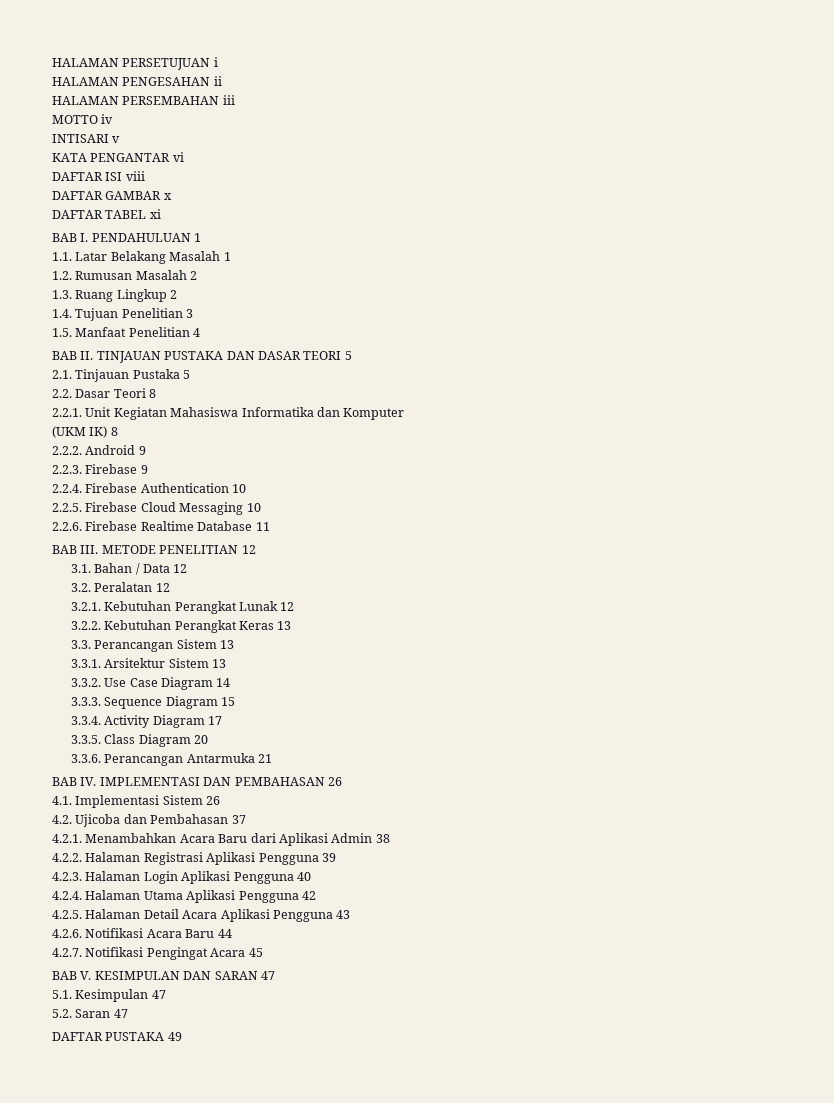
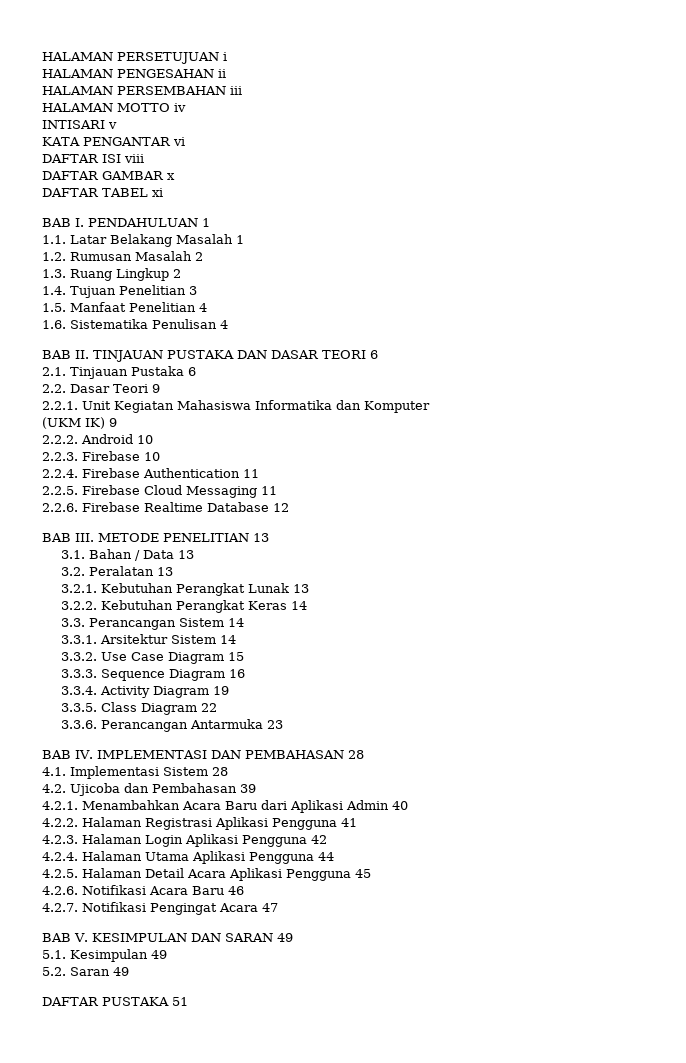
- MOTTO iv
+ HALAMAN MOTTO iv
+ 1.6. Sistematika Penulisan 4
- BAB II. TINJAUAN PUSTAKA DAN DASAR TEORI 5
+ BAB II. TINJAUAN PUSTAKA DAN DASAR TEORI 6
- 2.1. Tinjauan Pustaka 5
+ 2.1. Tinjauan Pustaka 6
- 2.2. Dasar Teori 8
+ 2.2. Dasar Teori 9
- (UKM IK) 8
+ (UKM IK) 9
- 2.2.2. Android 9
+ 2.2.2. Android 10
- 2.2.3. Firebase 9
+ 2.2.3. Firebase 10
- 2.2.4. Firebase Authentication 10
+ 2.2.4. Firebase Authentication 11
- 2.2.5. Firebase Cloud Messaging 10
+ 2.2.5. Firebase Cloud Messaging 11
- 2.2.6. Firebase Realtime Database 11
+ 2.2.6. Firebase Realtime Database 12
- BAB III. METODE PENELITIAN 12
+ BAB III. METODE PENELITIAN 13
- 3.1. Bahan / Data 12
+ 3.1. Bahan / Data 13
- 3.2. Peralatan 12
+ 3.2. Peralatan 13
- 3.2.1. Kebutuhan Perangkat Lunak 12
+ 3.2.1. Kebutuhan Perangkat Lunak 13
- 3.2.2. Kebutuhan Perangkat Keras 13
+ 3.2.2. Kebutuhan Perangkat Keras 14
- 3.3. Perancangan Sistem 13
+ 3.3. Perancangan Sistem 14
- 3.3.1. Arsitektur Sistem 13
+ 3.3.1. Arsitektur Sistem 14
- 3.3.2. Use Case Diagram 14
+ 3.3.2. Use Case Diagram 15
- 3.3.3. Sequence Diagram 15
+ 3.3.3. Sequence Diagram 16
- 3.3.4. Activity Diagram 17
+ 3.3.4. Activity Diagram 19
- 3.3.5. Class Diagram 20
+ 3.3.5. Class Diagram 22
- 3.3.6. Perancangan Antarmuka 21
+ 3.3.6. Perancangan Antarmuka 23
- BAB IV. IMPLEMENTASI DAN PEMBAHASAN 26
+ BAB IV. IMPLEMENTASI DAN PEMBAHASAN 28
- 4.1. Implementasi Sistem 26
+ 4.1. Implementasi Sistem 28
- 4.2. Ujicoba dan Pembahasan 37
+ 4.2. Ujicoba dan Pembahasan 39
- 4.2.1. Menambahkan Acara Baru dari Aplikasi Admin 38
+ 4.2.1. Menambahkan Acara Baru dari Aplikasi Admin 40
- 4.2.2. Halaman Registrasi Aplikasi Pengguna 39
+ 4.2.2. Halaman Registrasi Aplikasi Pengguna 41
- 4.2.3. Halaman Login Aplikasi Pengguna 40
+ 4.2.3. Halaman Login Aplikasi Pengguna 42
- 4.2.4. Halaman Utama Aplikasi Pengguna 42
+ 4.2.4. Halaman Utama Aplikasi Pengguna 44
- 4.2.5. Halaman Detail Acara Aplikasi Pengguna 43
+ 4.2.5. Halaman Detail Acara Aplikasi Pengguna 45
- 4.2.6. Notifikasi Acara Baru 44
+ 4.2.6. Notifikasi Acara Baru 46
- 4.2.7. Notifikasi Pengingat Acara 45
+ 4.2.7. Notifikasi Pengingat Acara 47
- BAB V. KESIMPULAN DAN SARAN 47
+ BAB V. KESIMPULAN DAN SARAN 49
- 5.1. Kesimpulan 47
+ 5.1. Kesimpulan 49
- 5.2. Saran 47
+ 5.2. Saran 49
- DAFTAR PUSTAKA 49
+ DAFTAR PUSTAKA 51

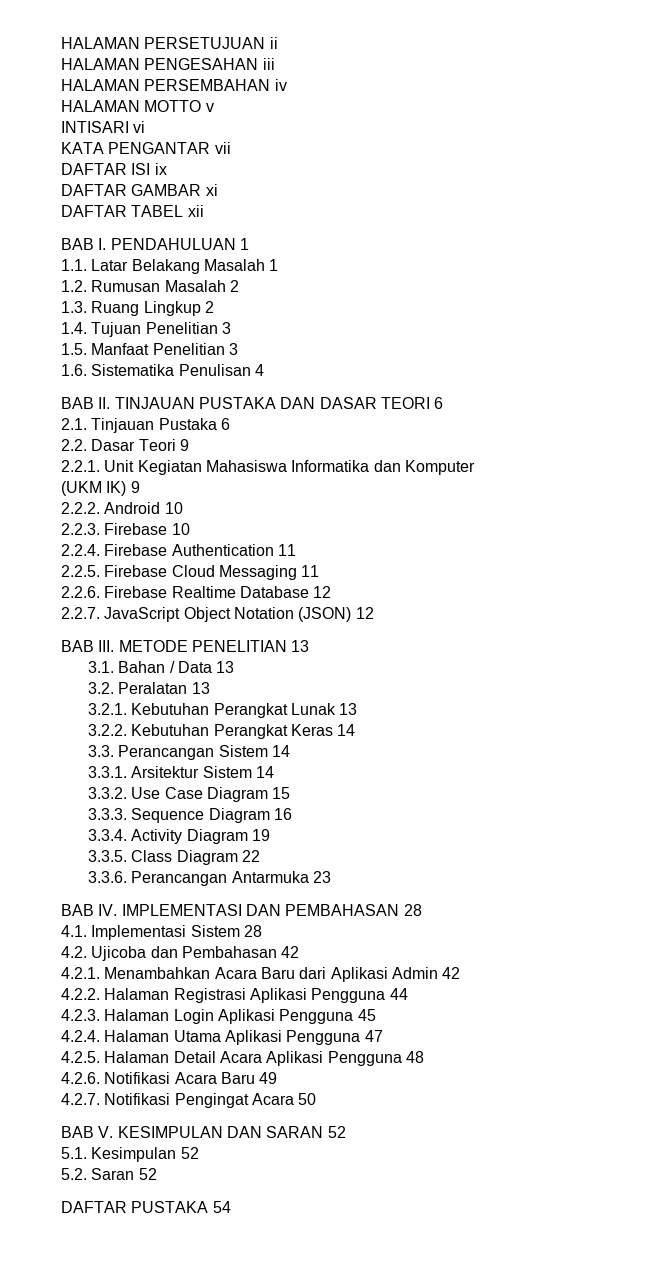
- HALAMAN PERSETUJUAN i
+ HALAMAN PERSETUJUAN ii
- HALAMAN PENGESAHAN ii
+ HALAMAN PENGESAHAN iii
- HALAMAN PERSEMBAHAN iii
+ HALAMAN PERSEMBAHAN iv
- HALAMAN MOTTO iv
+ HALAMAN MOTTO v
- INTISARI v
+ INTISARI vi
- KATA PENGANTAR vi
+ KATA PENGANTAR vii
- DAFTAR ISI viii
+ DAFTAR ISI ix
- DAFTAR GAMBAR x
+ DAFTAR GAMBAR xi
- DAFTAR TABEL xi
+ DAFTAR TABEL xii
- 1.5. Manfaat Penelitian 4
+ 1.5. Manfaat Penelitian 3
+ 2.2.7. JavaScript Object Notation (JSON) 12
- 4.2. Ujicoba dan Pembahasan 39
+ 4.2. Ujicoba dan Pembahasan 42
- 4.2.1. Menambahkan Acara Baru dari Aplikasi Admin 40
+ 4.2.1. Menambahkan Acara Baru dari Aplikasi Admin 42
- 4.2.2. Halaman Registrasi Aplikasi Pengguna 41
+ 4.2.2. Halaman Registrasi Aplikasi Pengguna 44
- 4.2.3. Halaman Login Aplikasi Pengguna 42
+ 4.2.3. Halaman Login Aplikasi Pengguna 45
- 4.2.4. Halaman Utama Aplikasi Pengguna 44
+ 4.2.4. Halaman Utama Aplikasi Pengguna 47
- 4.2.5. Halaman Detail Acara Aplikasi Pengguna 45
+ 4.2.5. Halaman Detail Acara Aplikasi Pengguna 48
- 4.2.6. Notifikasi Acara Baru 46
+ 4.2.6. Notifikasi Acara Baru 49
- 4.2.7. Notifikasi Pengingat Acara 47
+ 4.2.7. Notifikasi Pengingat Acara 50
- BAB V. KESIMPULAN DAN SARAN 49
+ BAB V. KESIMPULAN DAN SARAN 52
- 5.1. Kesimpulan 49
+ 5.1. Kesimpulan 52
- 5.2. Saran 49
+ 5.2. Saran 52
- DAFTAR PUSTAKA 51
+ DAFTAR PUSTAKA 54

